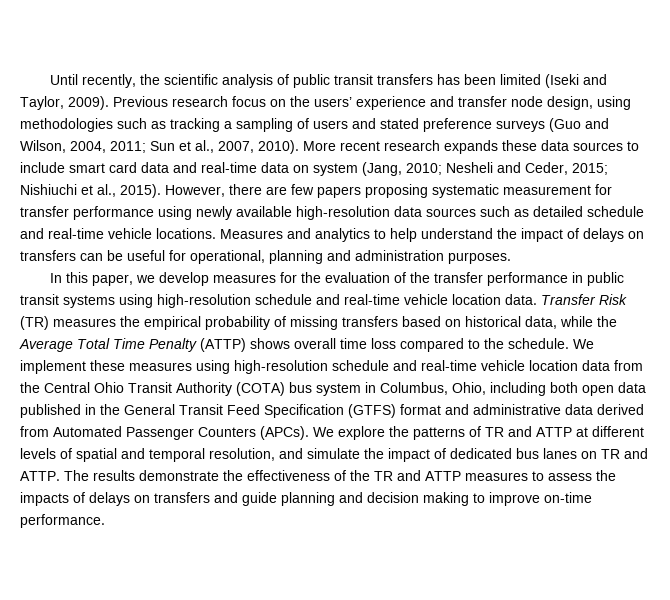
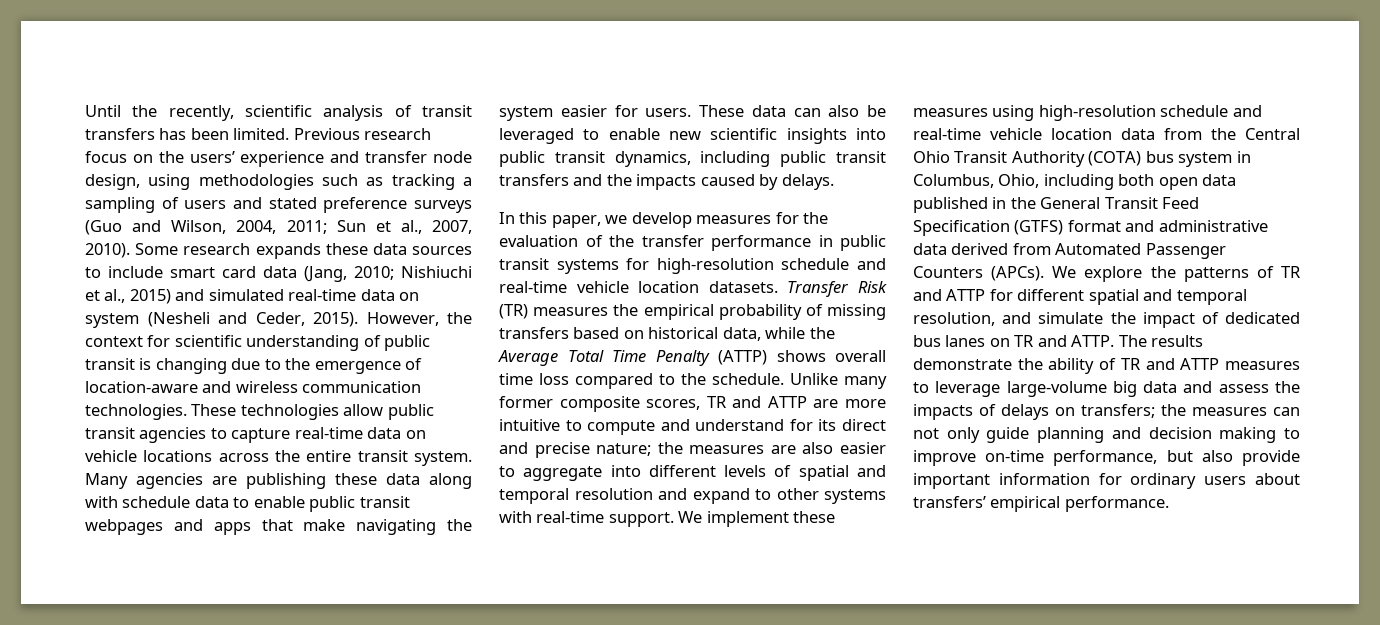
- Until recently, the scientific analysis of public transit transfers has been limited (Iseki and Taylor, 2009).
+ Until the recently, scientific analysis of transit transfers has been limited.
- More recent research expands these data sources to include smart card data and real-time data on system (Jang, 2010; Nesheli and Ceder, 2015; Nishiuchi et al., 2015). However, there are few papers proposing systematic measurement for transfer performance using newly available high-resolution data sources such as detailed schedule and real-time vehicle locations. Measures and analytics to help understand the impact of delays on transfers can be useful for operational, planning and administration purposes.
+ Some research expands these data sources to include smart card data (Jang, 2010; Nishiuchi et al., 2015) and simulated real-time data on system (Nesheli and Ceder, 2015). However, the context for scientific understanding of public transit is changing due to the emergence of location-aware and wireless communication technologies. These technologies allow public transit agencies to capture real-time data on vehicle locations across the entire transit system. Many agencies are publishing these data along with schedule data to enable public transit webpages and apps that make navigating the system easier for users. These data can also be leveraged to enable new scientific insights into public transit dynamics, including public transit transfers and the impacts caused by delays.
- In this paper, we develop measures for the evaluation of the transfer performance in public transit systems using high-resolution schedule and real-time vehicle location data.
+ In this paper, we develop measures for the evaluation of the transfer performance in public transit systems for high-resolution schedule and real-time vehicle location datasets.
+ Unlike many former composite scores, TR and ATTP are more intuitive to compute and understand for its direct and precise nature; the measures are also easier to aggregate into different levels of spatial and temporal resolution and expand to other systems with real-time support.
- We explore the patterns of TR and ATTP at different levels of spatial and temporal resolution, and simulate the impact of dedicated bus lanes on TR and ATTP.
+ We explore the patterns of TR and ATTP for different spatial and temporal resolution, and simulate the impact of dedicated bus lanes on TR and ATTP.
- The results demonstrate the effectiveness of the TR and ATTP measures to assess the impacts of delays on transfers and guide planning and decision making to improve on-time performance.
+ The results demonstrate the ability of TR and ATTP measures to leverage large-volume big data and assess the impacts of delays on transfers; the measures can not only guide planning and decision making to improve on-time performance, but also provide important information for ordinary users about transfers’ empirical performance.

